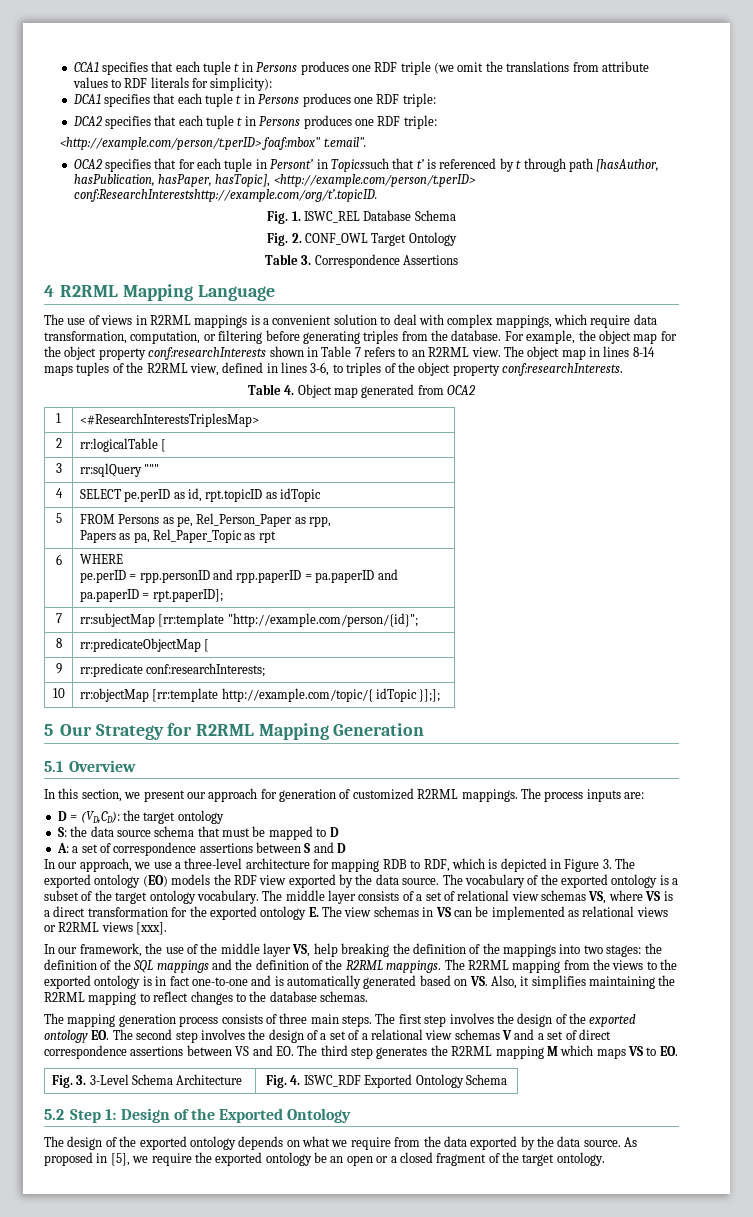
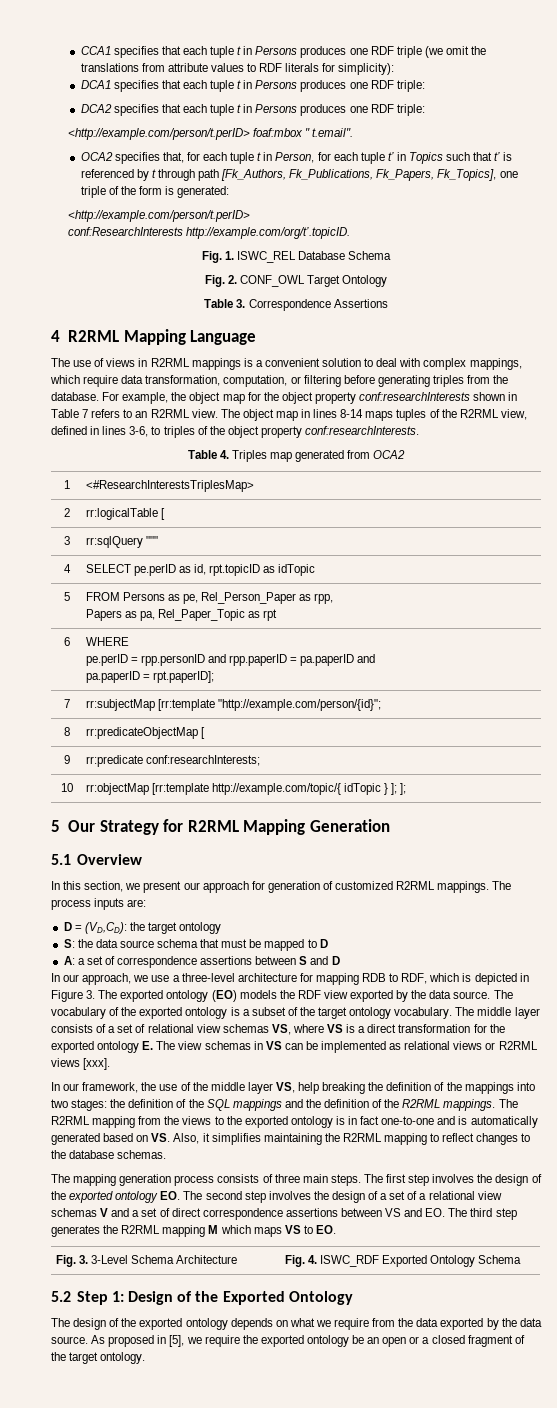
- <http://example.com/person/t.perID> foaf:mbox" t.email".
+ <http://example.com/person/t.perID> foaf:mbox " t.email".
- OCA2 specifies that for each tuple in Persont’ in Topicssuch that t’ is referenced by t through path [hasAuthor, hasPublication, hasPaper, hasTopic], <http://example.com/person/t.perID> conf:ResearchInterestshttp://example.com/org/t’.topicID.
+ OCA2 specifies that, for each tuple t in Person, for each tuple t’ in Topics such that t’ is referenced by t through path [Fk_Authors, Fk_Publications, Fk_Papers, Fk_Topics], one triple of the form is generated:
+ <http://example.com/person/t.perID>
+ conf:ResearchInterests http://example.com/org/t’.topicID.
- Table 4. Object map generated from OCA2
+ Table 4. Triples map generated from OCA2
- 10 | rr:objectMap [rr:template http://example.com/topic/{ idTopic }];];
+ 10 | rr:objectMap [rr:template http://example.com/topic/{ idTopic } ]; ];

